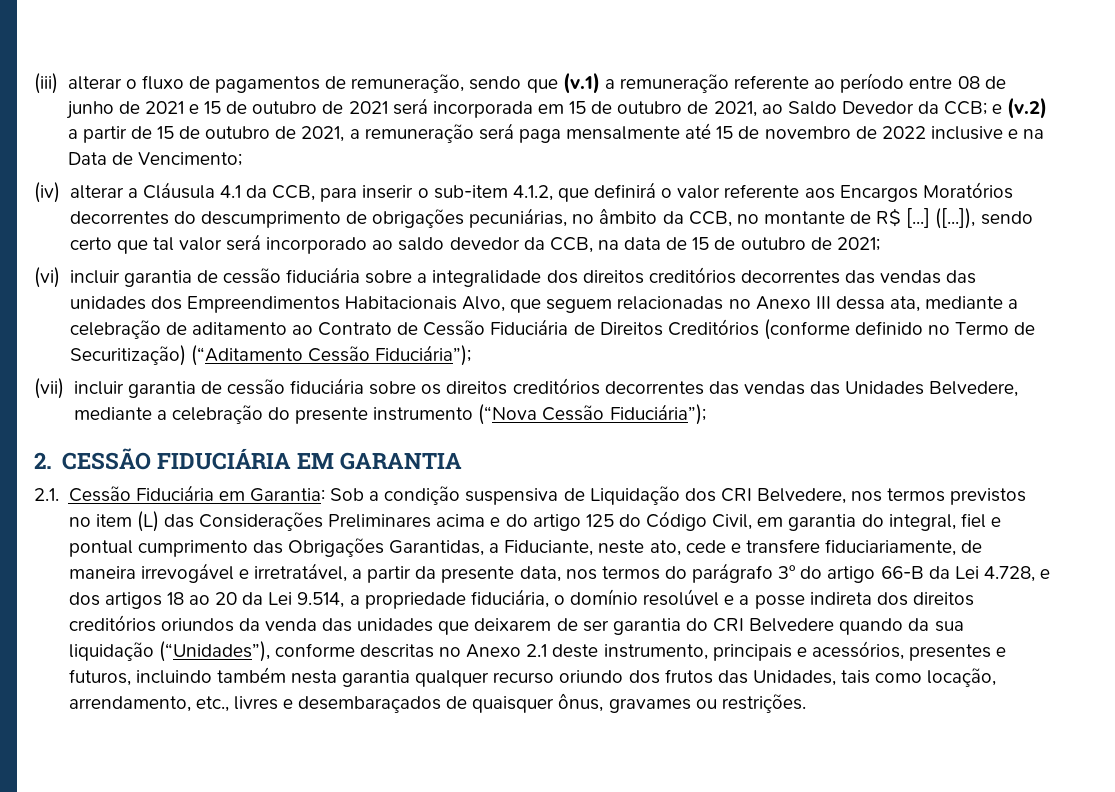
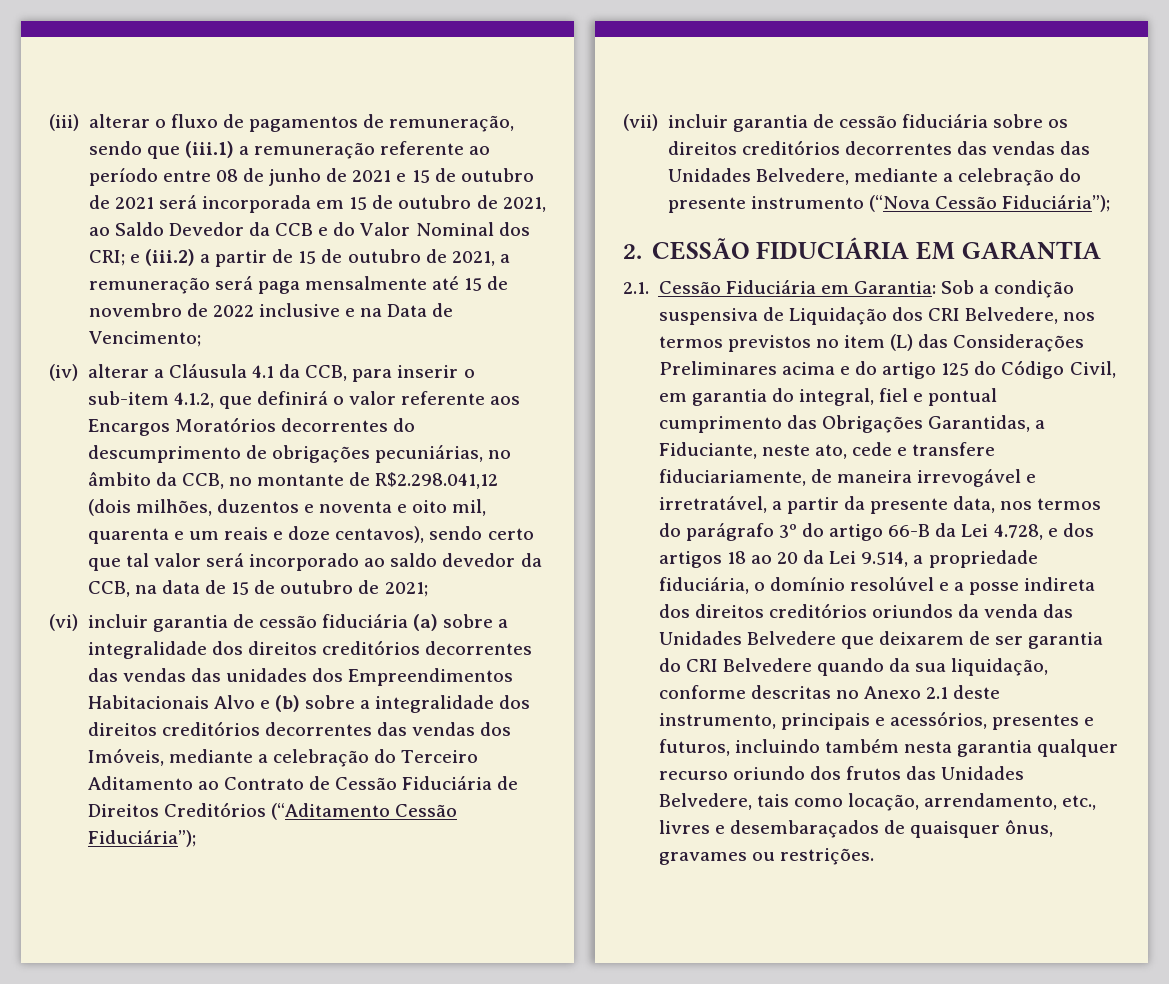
- (iii) alterar o fluxo de pagamentos de remuneração, sendo que (v.1) a remuneração referente ao período entre 08 de junho de 2021 e 15 de outubro de 2021 será incorporada em 15 de outubro de 2021, ao Saldo Devedor da CCB; e (v.2) a partir de 15 de outubro de 2021, a remuneração será paga mensalmente até 15 de novembro de 2022 inclusive e na Data de Vencimento;
+ (iii) alterar o fluxo de pagamentos de remuneração, sendo que (iii.1) a remuneração referente ao período entre 08 de junho de 2021 e 15 de outubro de 2021 será incorporada em 15 de outubro de 2021, ao Saldo Devedor da CCB e do Valor Nominal dos CRI; e (iii.2) a partir de 15 de outubro de 2021, a remuneração será paga mensalmente até 15 de novembro de 2022 inclusive e na Data de Vencimento;
- (iv) alterar a Cláusula 4.1 da CCB, para inserir o sub-item 4.1.2, que definirá o valor referente aos Encargos Moratórios decorrentes do descumprimento de obrigações pecuniárias, no âmbito da CCB, no montante de R$ [...] ([...]), sendo certo que tal valor será incorporado ao saldo devedor da CCB, na data de 15 de outubro de 2021;
+ (iv) alterar a Cláusula 4.1 da CCB, para inserir o sub-item 4.1.2, que definirá o valor referente aos Encargos Moratórios decorrentes do descumprimento de obrigações pecuniárias, no âmbito da CCB, no montante de R$2.298.041,12 (dois milhões, duzentos e noventa e oito mil, quarenta e um reais e doze centavos), sendo certo que tal valor será incorporado ao saldo devedor da CCB, na data de 15 de outubro de 2021;
- (vi) incluir garantia de cessão fiduciária sobre a integralidade dos direitos creditórios decorrentes das vendas das unidades dos Empreendimentos Habitacionais Alvo, que seguem relacionadas no Anexo III dessa ata, mediante a celebração de aditamento ao Contrato de Cessão Fiduciária de Direitos Creditórios (conforme definido no Termo de Securitização) (“Aditamento Cessão Fiduciária”);
+ (vi) incluir garantia de cessão fiduciária (a) sobre a integralidade dos direitos creditórios decorrentes das vendas das unidades dos Empreendimentos Habitacionais Alvo e (b) sobre a integralidade dos direitos creditórios decorrentes das vendas dos Imóveis, mediante a celebração do Terceiro Aditamento ao Contrato de Cessão Fiduciária de Direitos Creditórios (“Aditamento Cessão Fiduciária”);
- Sob a condição suspensiva de Liquidação dos CRI Belvedere, nos termos previstos no item (L) das Considerações Preliminares acima e do artigo 125 do Código Civil, em garantia do integral, fiel e pontual cumprimento das Obrigações Garantidas, a Fiduciante, neste ato, cede e transfere fiduciariamente, de maneira irrevogável e irretratável, a partir da presente data, nos termos do parágrafo 3º do artigo 66-B da Lei 4.728, e dos artigos 18 ao 20 da Lei 9.514, a propriedade fiduciária, o domínio resolúvel e a posse indireta dos direitos creditórios oriundos da venda das unidades que deixarem de ser garantia do CRI Belvedere quando da sua liquidação (“Unidades”), conforme descritas no Anexo 2.1 deste instrumento, principais e acessórios, presentes e futuros, incluindo também nesta garantia qualquer recurso oriundo dos frutos das Unidades, tais como locação, arrendamento, etc., livres e desembaraçados de quaisquer ônus, gravames ou restrições.
+ Sob a condição suspensiva de Liquidação dos CRI Belvedere, nos termos previstos no item (L) das Considerações Preliminares acima e do artigo 125 do Código Civil, em garantia do integral, fiel e pontual cumprimento das Obrigações Garantidas, a Fiduciante, neste ato, cede e transfere fiduciariamente, de maneira irrevogável e irretratável, a partir da presente data, nos termos do parágrafo 3º do artigo 66-B da Lei 4.728, e dos artigos 18 ao 20 da Lei 9.514, a propriedade fiduciária, o domínio resolúvel e a posse indireta dos direitos creditórios oriundos da venda das Unidades Belvedere que deixarem de ser garantia do CRI Belvedere quando da sua liquidação, conforme descritas no Anexo 2.1 deste instrumento, principais e acessórios, presentes e futuros, incluindo também nesta garantia qualquer recurso oriundo dos frutos das Unidades Belvedere, tais como locação, arrendamento, etc., livres e desembaraçados de quaisquer ônus, gravames ou restrições.

